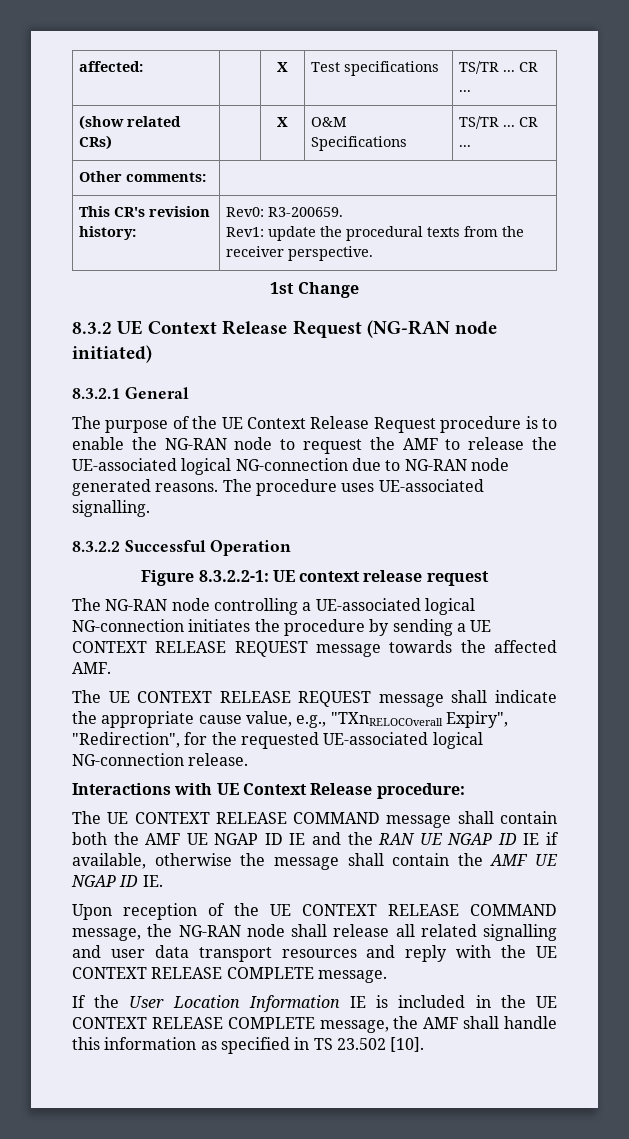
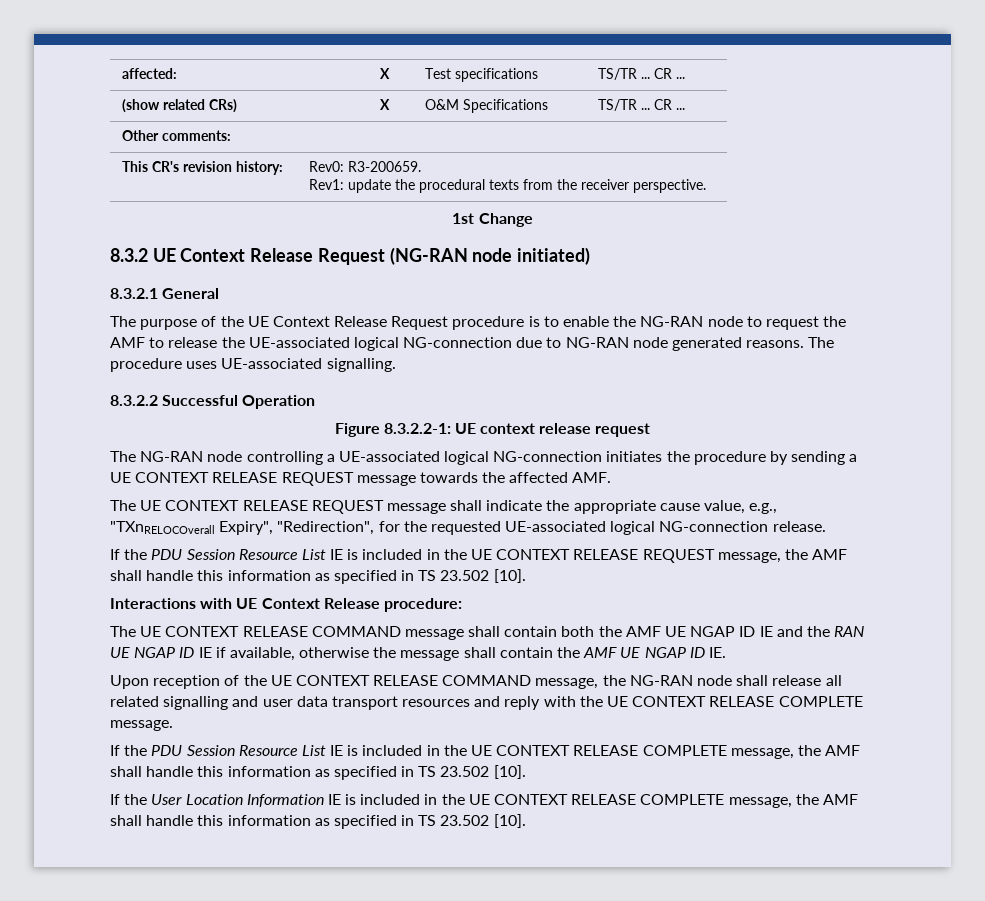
+ If the PDU Session Resource List IE is included in the UE CONTEXT RELEASE REQUEST message, the AMF shall handle this information as specified in TS 23.502 [10].
+ If the PDU Session Resource List IE is included in the UE CONTEXT RELEASE COMPLETE message, the AMF shall handle this information as specified in TS 23.502 [10].

